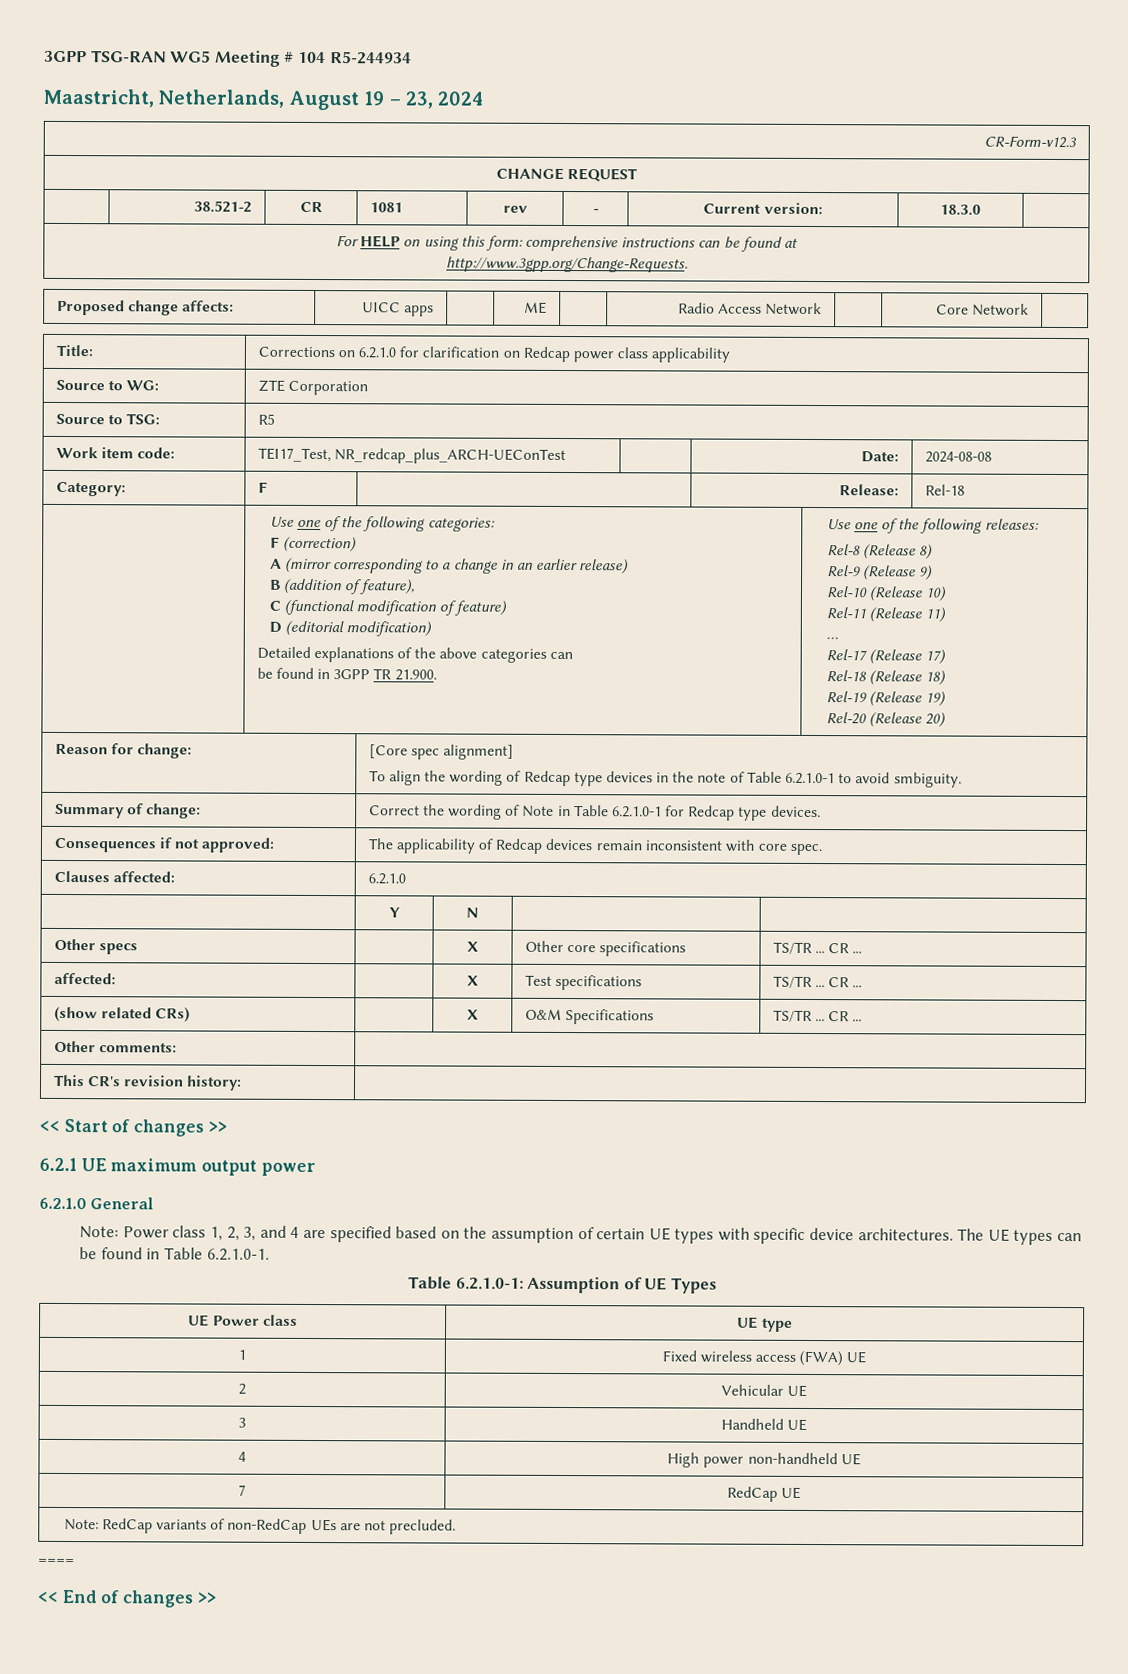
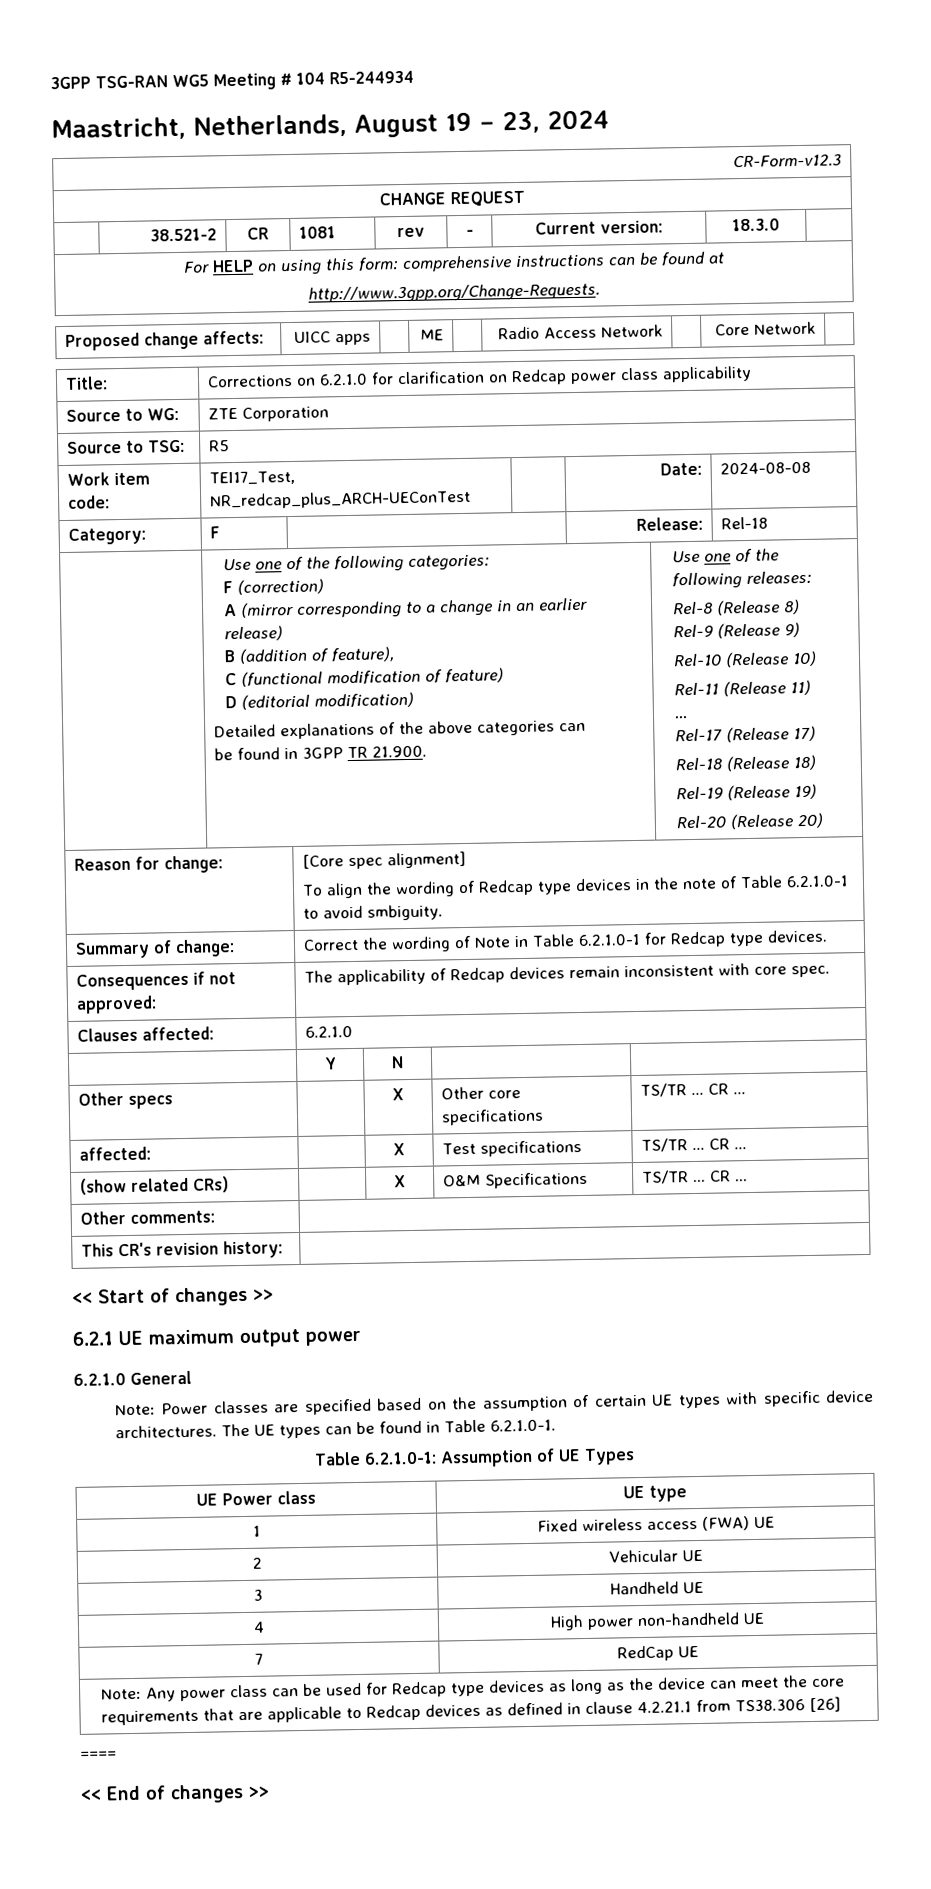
- Note: Power class 1, 2, 3, and 4 are specified based on the assumption of certain UE types with specific device architectures.
+ Note: Power classes are specified based on the assumption of certain UE types with specific device architectures.
- Note: RedCap variants of non-RedCap UEs are not precluded.
+ Note: Any power class can be used for Redcap type devices as long as the device can meet the core requirements that are applicable to Redcap devices as defined in clause 4.2.21.1 from TS38.306 [26]

